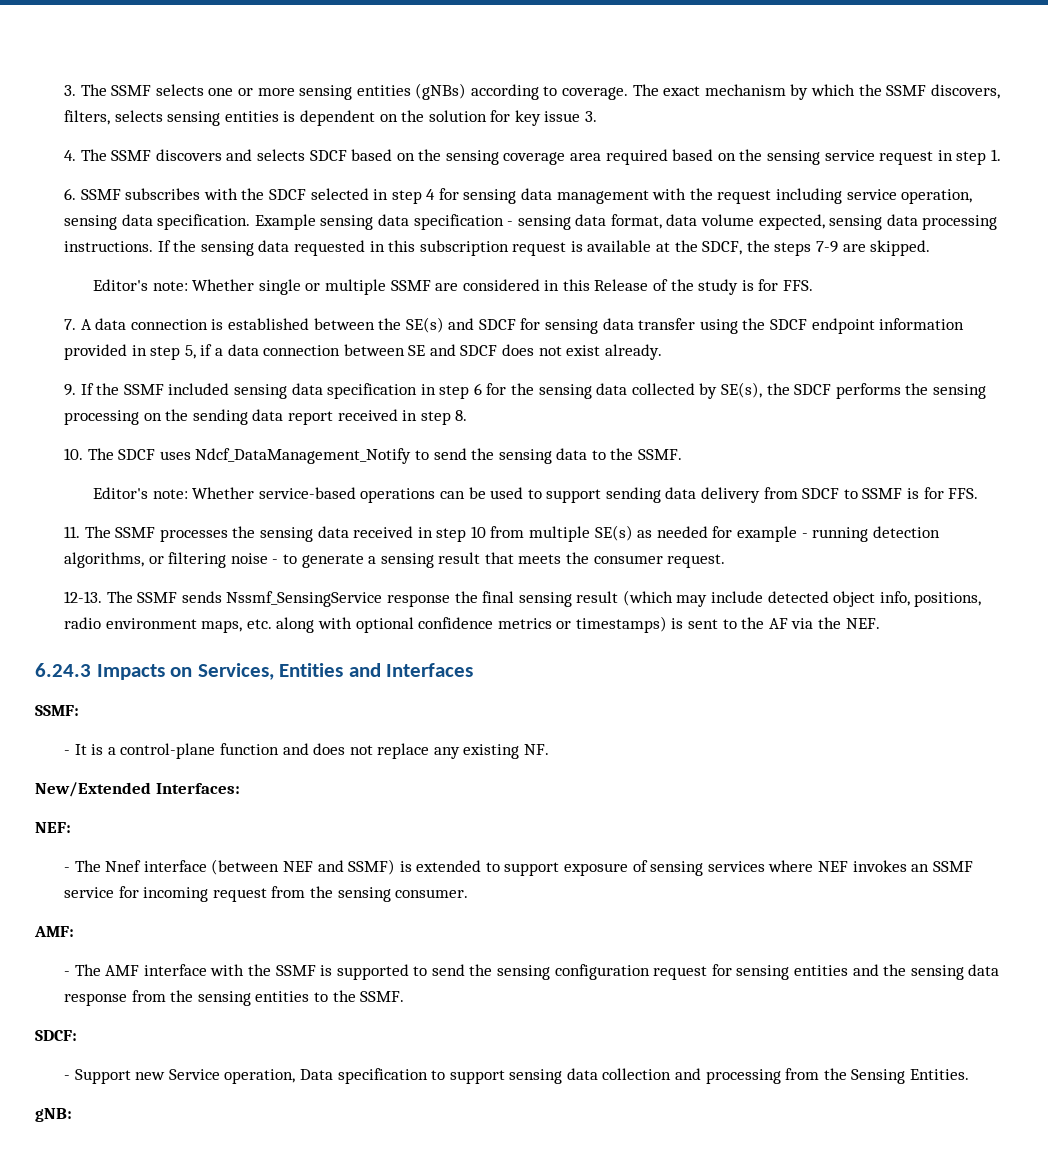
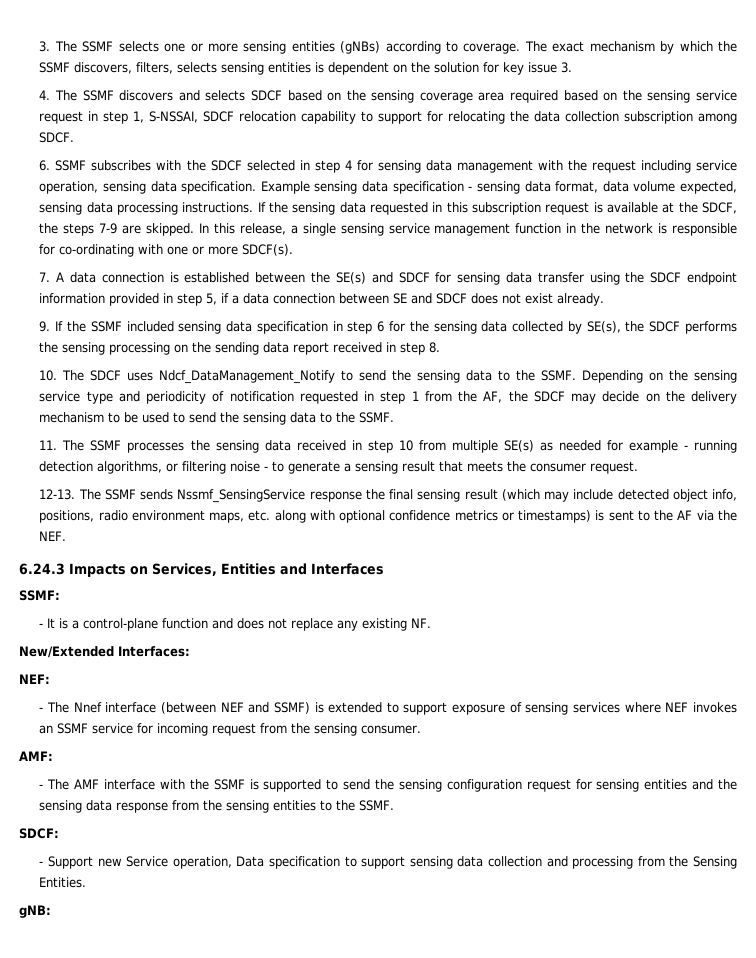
- 4. The SSMF discovers and selects SDCF based on the sensing coverage area required based on the sensing service request in step 1.
+ 4. The SSMF discovers and selects SDCF based on the sensing coverage area required based on the sensing service request in step 1, S-NSSAI, SDCF relocation capability to support for relocating the data collection subscription among SDCF.
- If the sensing data requested in this subscription request is available at the SDCF, the steps 7-9 are skipped.
- Editor's note: Whether single or multiple SSMF are considered in this Release of the study is for FFS.
+ If the sensing data requested in this subscription request is available at the SDCF, the steps 7-9 are skipped. In this release, a single sensing service management function in the network is responsible for co-ordinating with one or more SDCF(s).
- 10. The SDCF uses Ndcf_DataManagement_Notify to send the sensing data to the SSMF.
- Editor's note: Whether service-based operations can be used to support sending data delivery from SDCF to SSMF is for FFS.
+ 10. The SDCF uses Ndcf_DataManagement_Notify to send the sensing data to the SSMF. Depending on the sensing service type and periodicity of notification requested in step 1 from the AF, the SDCF may decide on the delivery mechanism to be used to send the sensing data to the SSMF.

